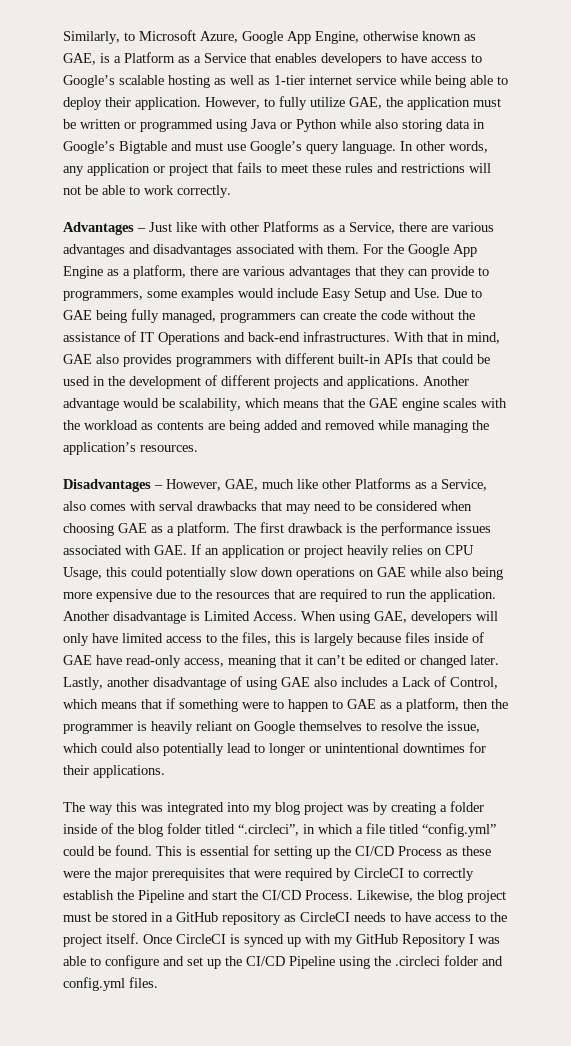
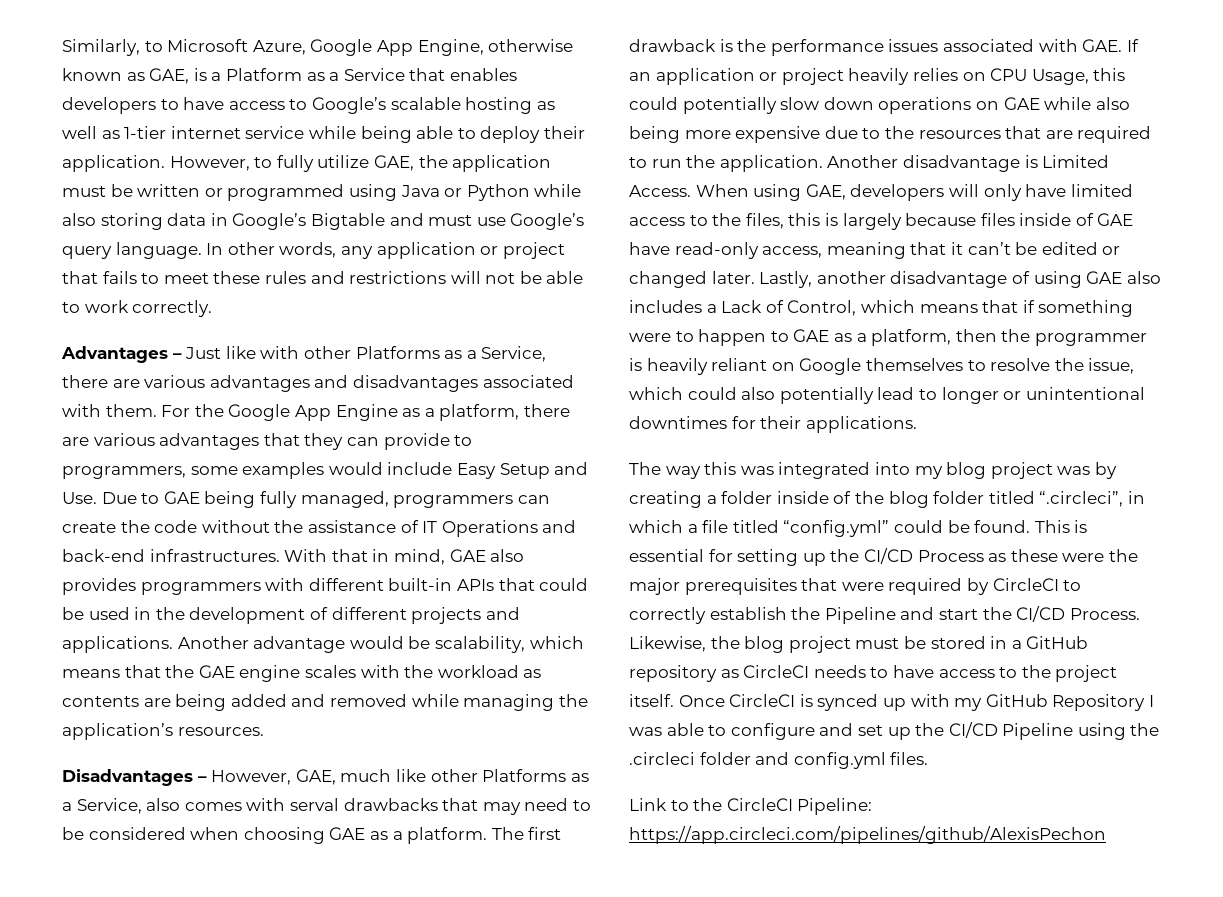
+ Link to the CircleCI Pipeline: https://app.circleci.com/pipelines/github/AlexisPechon

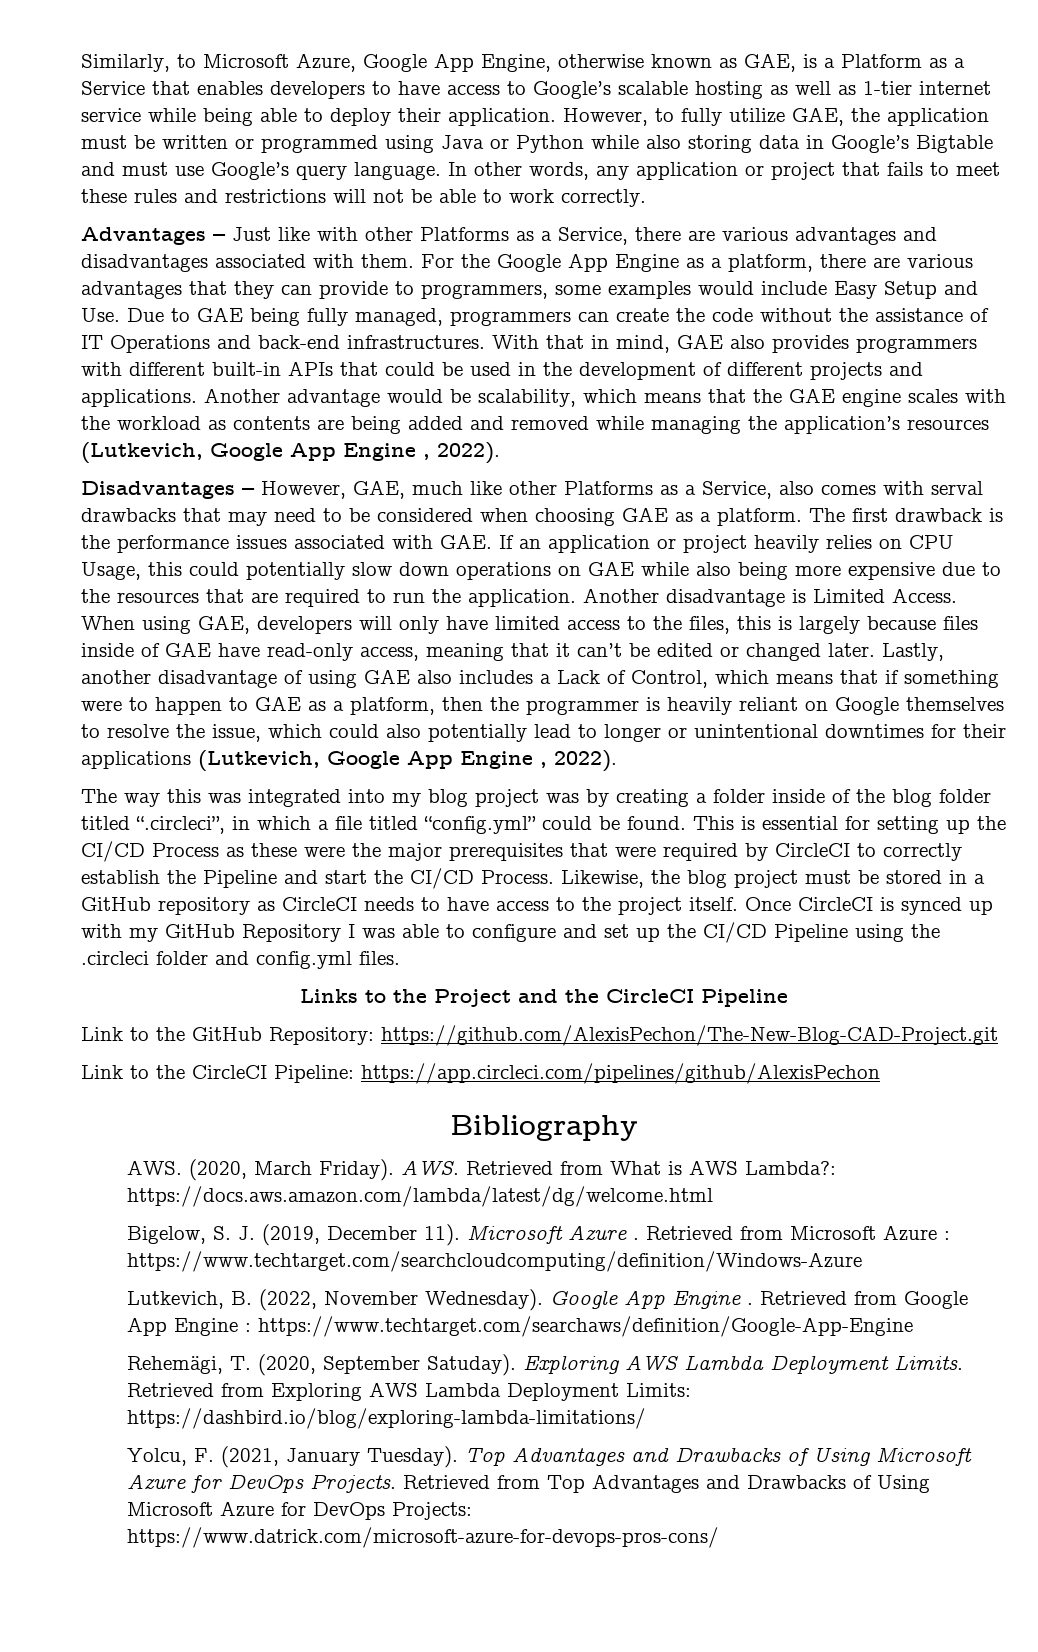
- Another advantage would be scalability, which means that the GAE engine scales with the workload as contents are being added and removed while managing the application’s resources.
+ Another advantage would be scalability, which means that the GAE engine scales with the workload as contents are being added and removed while managing the application’s resources (Lutkevich, Google App Engine , 2022).
- Lastly, another disadvantage of using GAE also includes a Lack of Control, which means that if something were to happen to GAE as a platform, then the programmer is heavily reliant on Google themselves to resolve the issue, which could also potentially lead to longer or unintentional downtimes for their applications.
+ Lastly, another disadvantage of using GAE also includes a Lack of Control, which means that if something were to happen to GAE as a platform, then the programmer is heavily reliant on Google themselves to resolve the issue, which could also potentially lead to longer or unintentional downtimes for their applications (Lutkevich, Google App Engine , 2022).
+ Links to the Project and the CircleCI Pipeline
+ Link to the GitHub Repository: https://github.com/AlexisPechon/The-New-Blog-CAD-Project.git
+ Bibliography
+ AWS. (2020, March Friday). AWS. Retrieved from What is AWS Lambda?: https://docs.aws.amazon.com/lambda/latest/dg/welcome.html
+ Bigelow, S. J. (2019, December 11). Microsoft Azure . Retrieved from Microsoft Azure : https://www.techtarget.com/searchcloudcomputing/definition/Windows-Azure
+ Lutkevich, B. (2022, November Wednesday). Google App Engine . Retrieved from Google App Engine : https://www.techtarget.com/searchaws/definition/Google-App-Engine
+ Rehemägi, T. (2020, September Satuday). Exploring AWS Lambda Deployment Limits. Retrieved from Exploring AWS Lambda Deployment Limits: https://dashbird.io/blog/exploring-lambda-limitations/
+ Yolcu, F. (2021, January Tuesday). Top Advantages and Drawbacks of Using Microsoft Azure for DevOps Projects. Retrieved from Top Advantages and Drawbacks of Using Microsoft Azure for DevOps Projects: https://www.datrick.com/microsoft-azure-for-devops-pros-cons/

